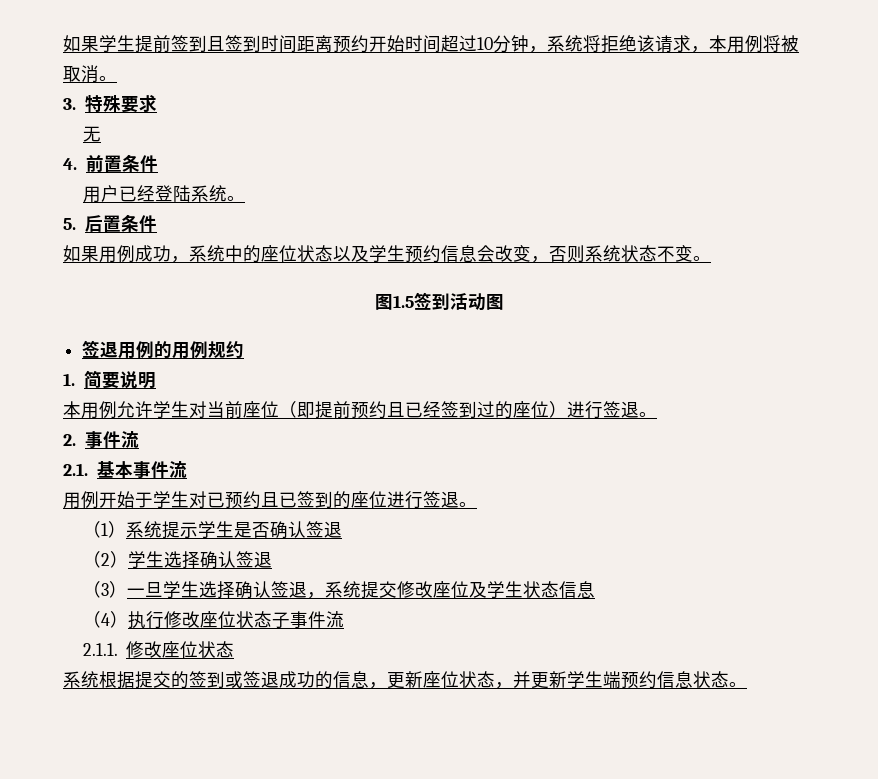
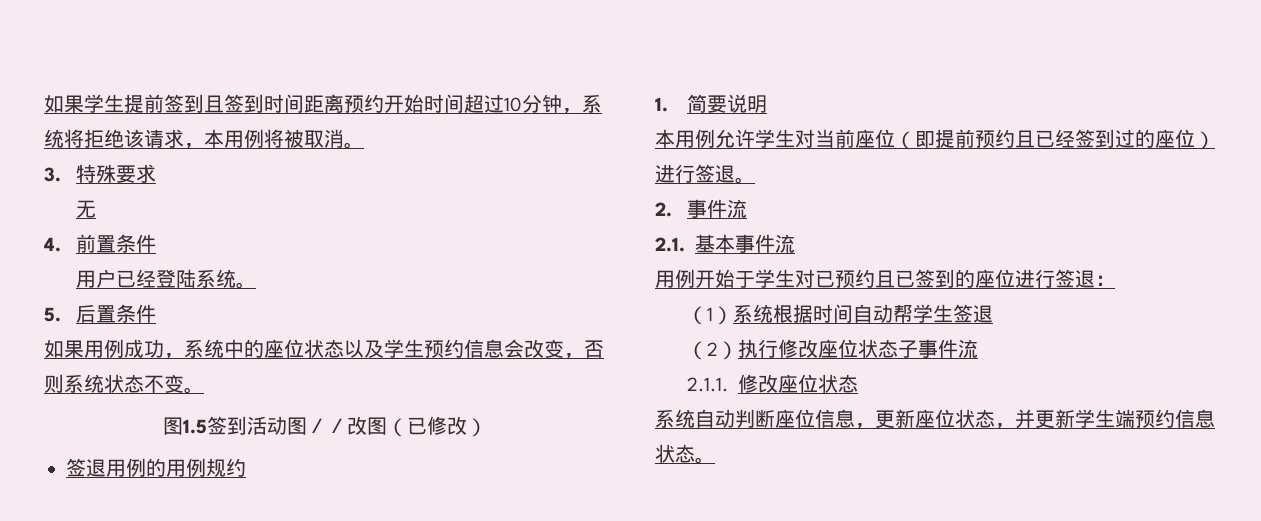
- 图1.5签到活动图
+ 图1.5签到活动图／／改图（已修改）
- 用例开始于学生对已预约且已签到的座位进行签退。
+ 用例开始于学生对已预约且已签到的座位进行签退：
- （1）系统提示学生是否确认签退
- （2）学生选择确认签退
- （3）一旦学生选择确认签退，系统提交修改座位及学生状态信息
- （4）执行修改座位状态子事件流
+ （1）系统根据时间自动帮学生签退
+ （2）执行修改座位状态子事件流
- 系统根据提交的签到或签退成功的信息，更新座位状态，并更新学生端预约信息状态。
+ 系统自动判断座位信息，更新座位状态，并更新学生端预约信息状态。

